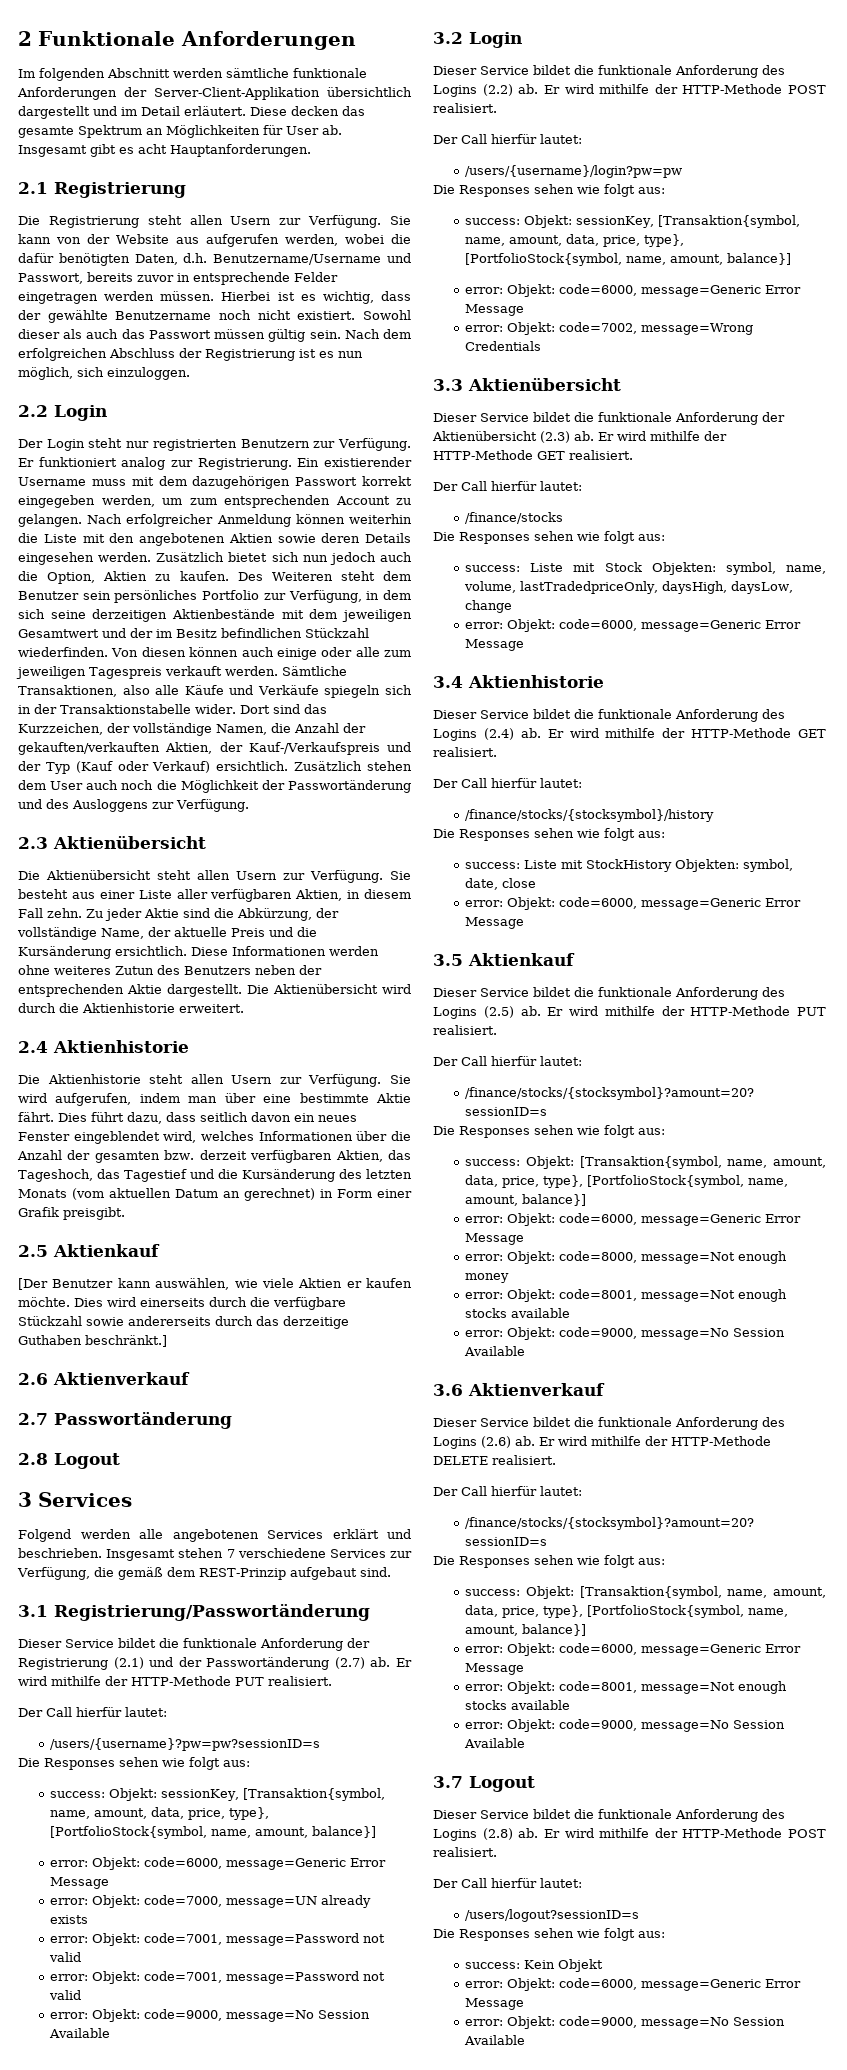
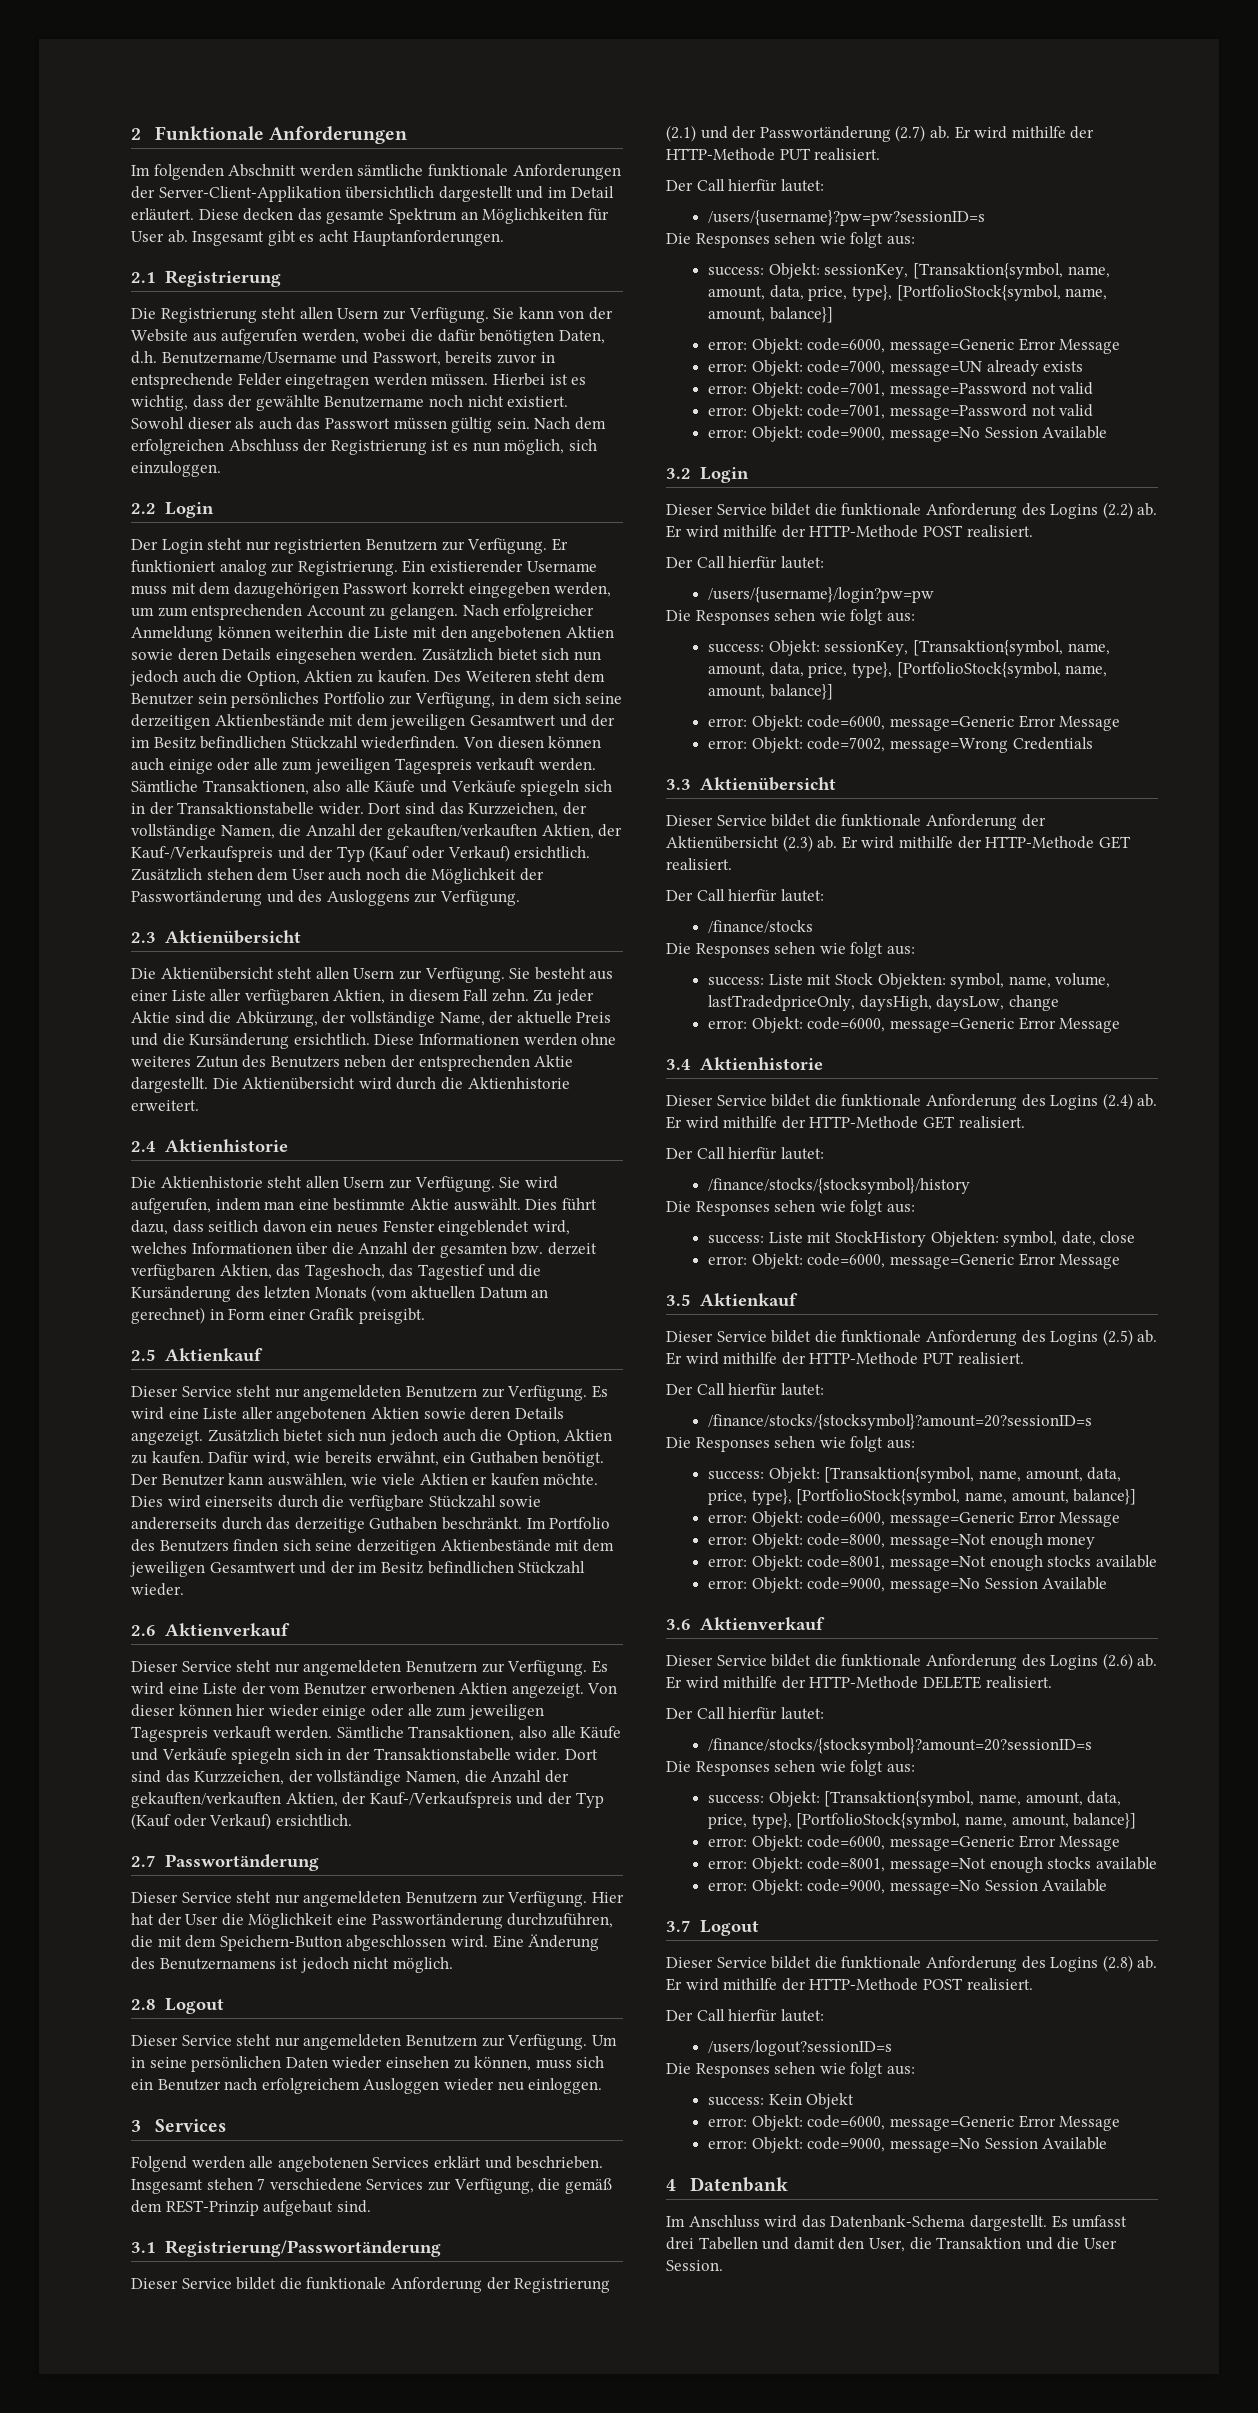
- Sie wird aufgerufen, indem man über eine bestimmte Aktie fährt.
+ Sie wird aufgerufen, indem man eine bestimmte Aktie auswählt.
- [Der Benutzer kann auswählen, wie viele Aktien er kaufen möchte.
+ Dieser Service steht nur angemeldeten Benutzern zur Verfügung. Es wird eine Liste aller angebotenen Aktien sowie deren Details angezeigt. Zusätzlich bietet sich nun jedoch auch die Option, Aktien zu kaufen. Dafür wird, wie bereits erwähnt, ein Guthaben benötigt. Der Benutzer kann auswählen, wie viele Aktien er kaufen möchte.
- Dies wird einerseits durch die verfügbare Stückzahl sowie andererseits durch das derzeitige Guthaben beschränkt.]
+ Dies wird einerseits durch die verfügbare Stückzahl sowie andererseits durch das derzeitige Guthaben beschränkt. Im Portfolio des Benutzers finden sich seine derzeitigen Aktienbestände mit dem jeweiligen Gesamtwert und der im Besitz befindlichen Stückzahl wieder.
  2.6 Aktienverkauf
+ Dieser Service steht nur angemeldeten Benutzern zur Verfügung. Es wird eine Liste der vom Benutzer erworbenen Aktien angezeigt. Von dieser können hier wieder einige oder alle zum jeweiligen Tagespreis verkauft werden. Sämtliche Transaktionen, also alle Käufe und Verkäufe spiegeln sich in der Transaktionstabelle wider. Dort sind das Kurzzeichen, der vollständige Namen, die Anzahl der gekauften/verkauften Aktien, der Kauf-/Verkaufspreis und der Typ (Kauf oder Verkauf) ersichtlich.
  2.7 Passwortänderung
+ Dieser Service steht nur angemeldeten Benutzern zur Verfügung. Hier hat der User die Möglichkeit eine Passwortänderung durchzuführen, die mit dem Speichern-Button abgeschlossen wird. Eine Änderung des Benutzernamens ist jedoch nicht möglich.
  2.8 Logout
+ Dieser Service steht nur angemeldeten Benutzern zur Verfügung. Um in seine persönlichen Daten wieder einsehen zu können, muss sich ein Benutzer nach erfolgreichem Ausloggen wieder neu einloggen.
+ 4 Datenbank
+ Im Anschluss wird das Datenbank-Schema dargestellt. Es umfasst drei Tabellen und damit den User, die Transaktion und die User Session.

